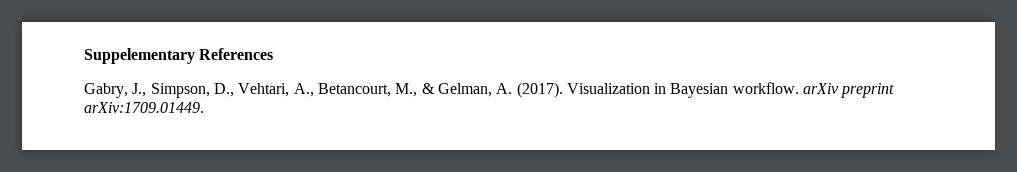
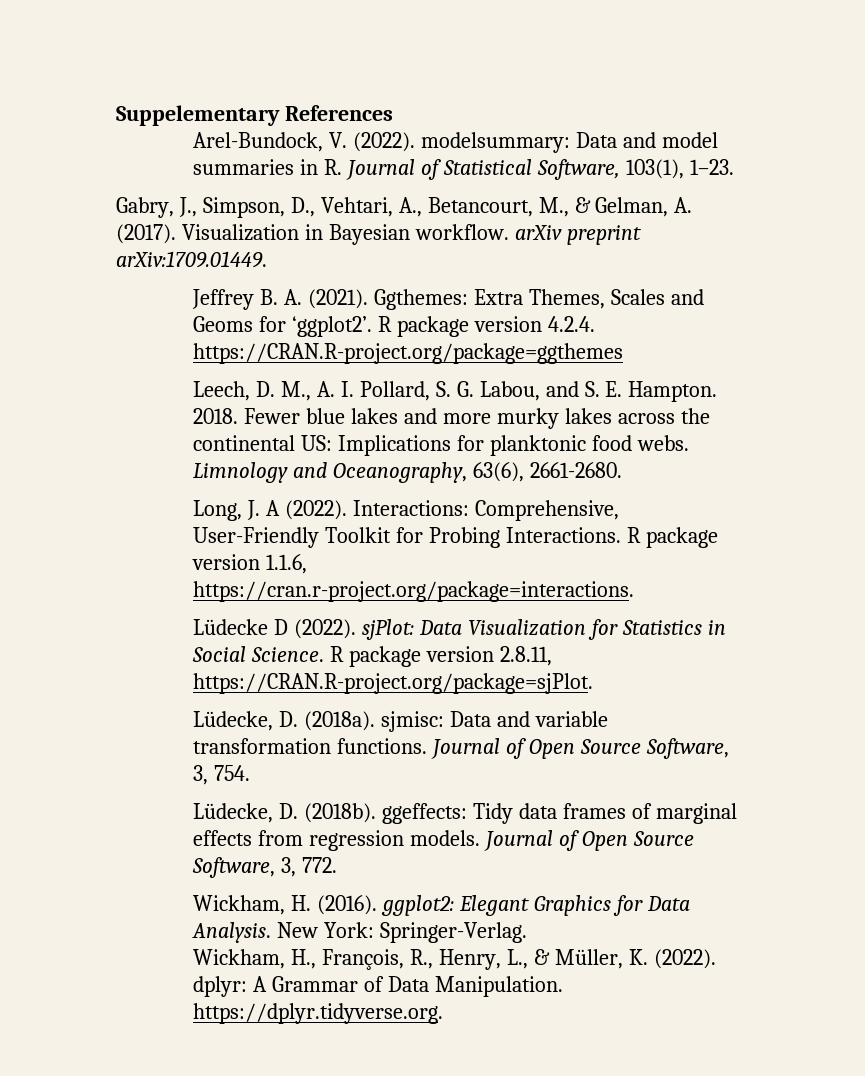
+ Arel-Bundock, V. (2022). modelsummary: Data and model summaries in R. Journal of Statistical Software, 103(1), 1–23.
+ Jeffrey B. A. (2021). Ggthemes: Extra Themes, Scales and Geoms for ‘ggplot2’. R package version 4.2.4. https://CRAN.R-project.org/package=ggthemes
+ Leech, D. M., A. I. Pollard, S. G. Labou, and S. E. Hampton. 2018. Fewer blue lakes and more murky lakes across the continental US: Implications for planktonic food webs. Limnology and Oceanography, 63(6), 2661-2680.
+ Long, J. A (2022). Interactions: Comprehensive, User-Friendly Toolkit for Probing Interactions. R package version 1.1.6, https://cran.r-project.org/package=interactions.
+ Lüdecke D (2022). sjPlot: Data Visualization for Statistics in Social Science. R package version 2.8.11, https://CRAN.R-project.org/package=sjPlot.
+ Lüdecke, D. (2018a). sjmisc: Data and variable transformation functions. Journal of Open Source Software, 3, 754.
+ Lüdecke, D. (2018b). ggeffects: Tidy data frames of marginal effects from regression models. Journal of Open Source Software, 3, 772.
+ Wickham, H. (2016). ggplot2: Elegant Graphics for Data Analysis. New York: Springer-Verlag.
+ Wickham, H., François, R., Henry, L., & Müller, K. (2022). dplyr: A Grammar of Data Manipulation. https://dplyr.tidyverse.org.

